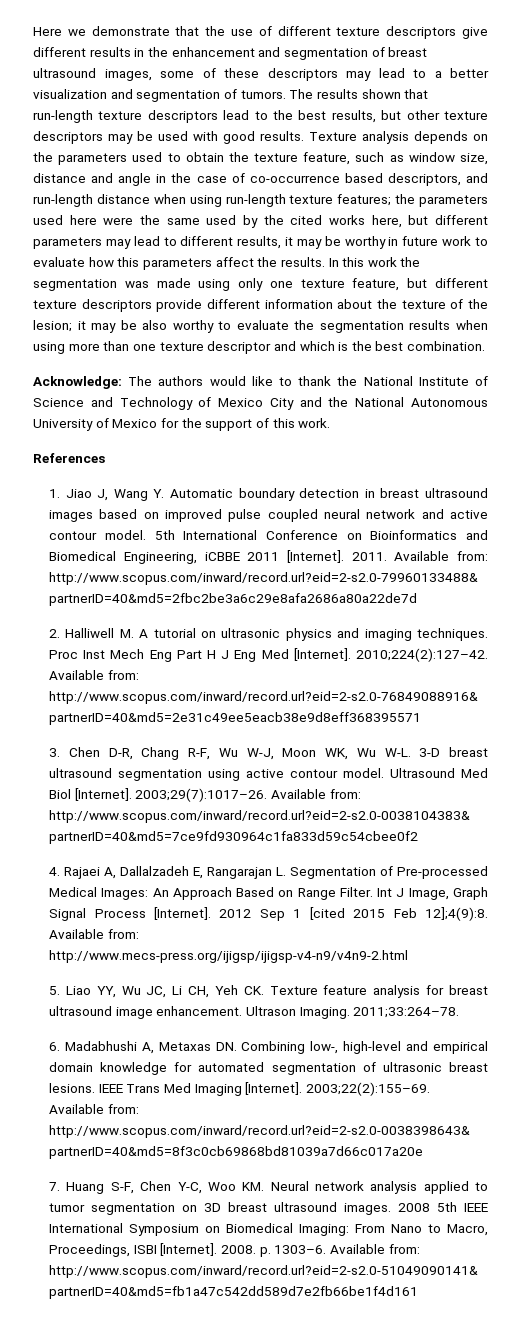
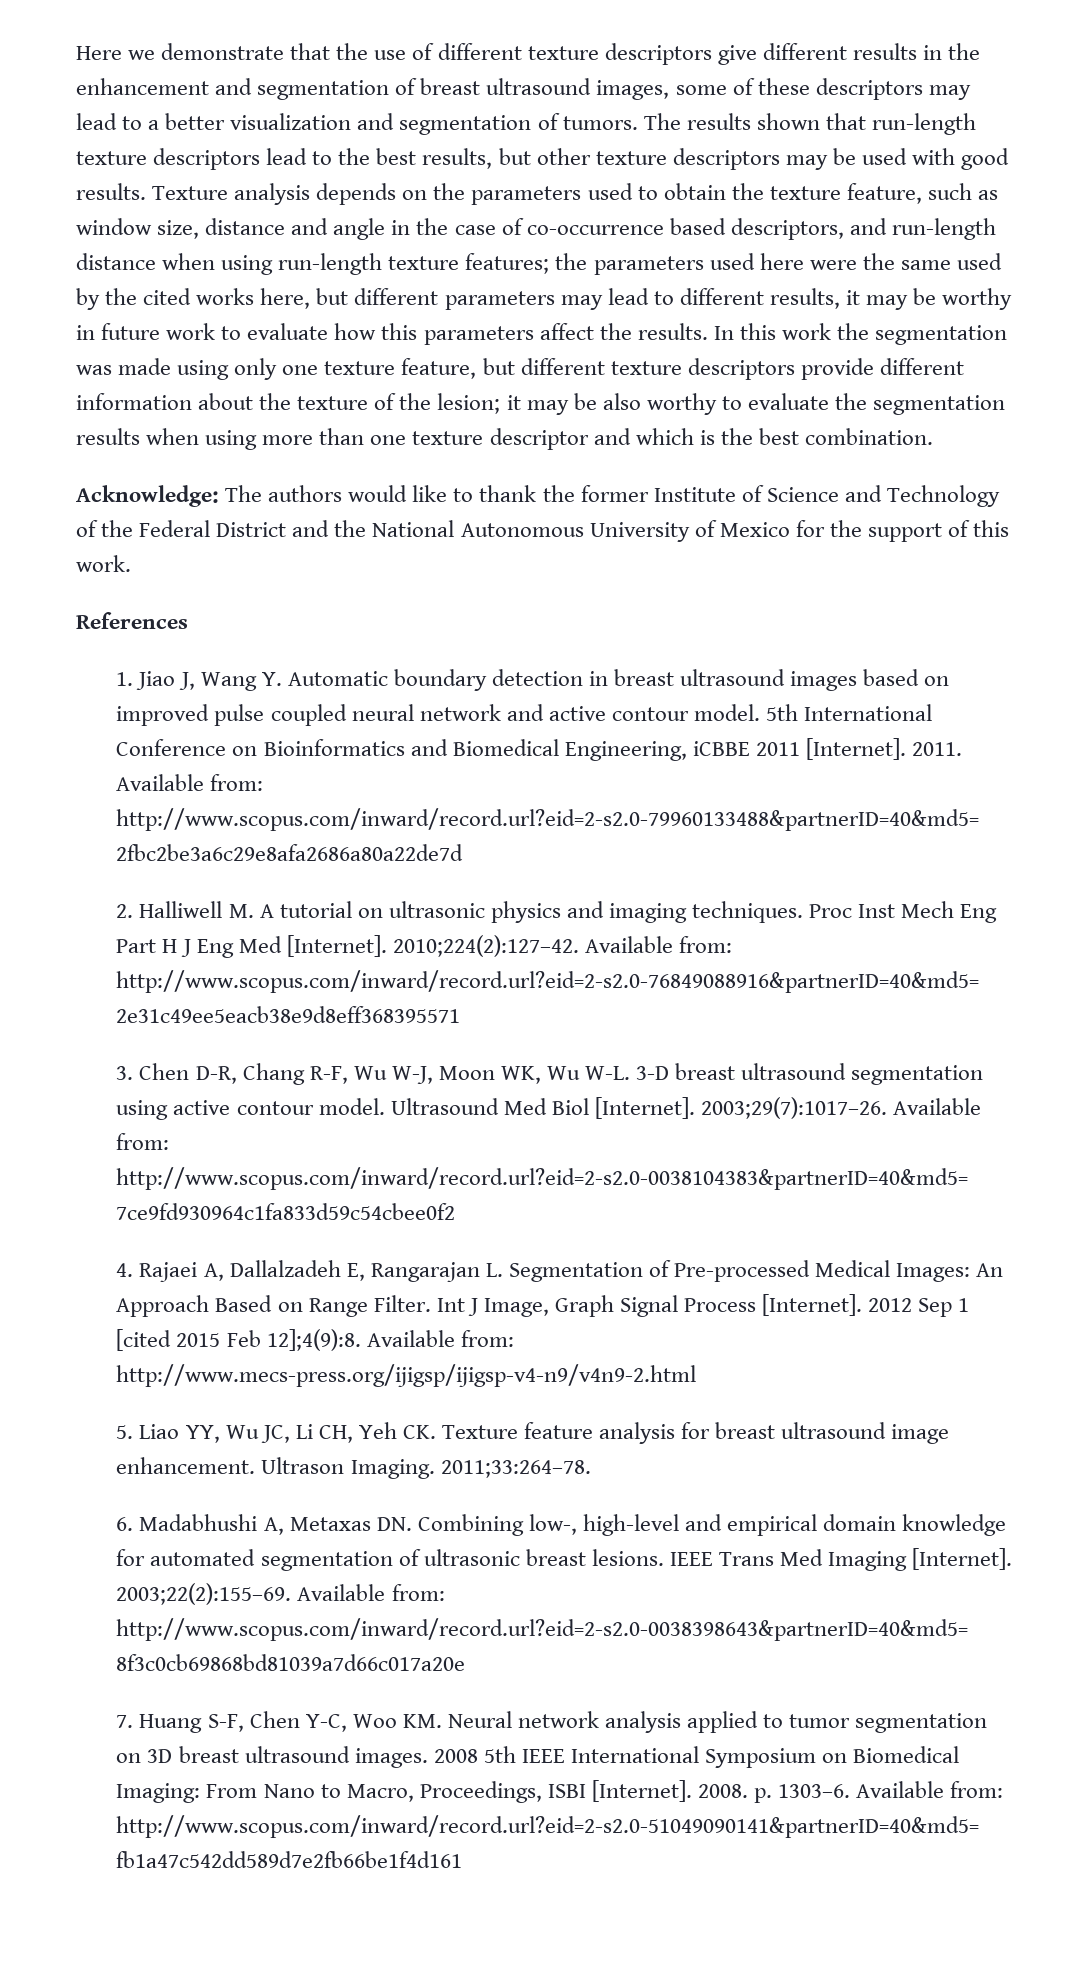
- Acknowledge: The authors would like to thank the National Institute of Science and Technology of Mexico City and the National Autonomous University of Mexico for the support of this work.
+ Acknowledge: The authors would like to thank the former Institute of Science and Technology of the Federal District and the National Autonomous University of Mexico for the support of this work.

